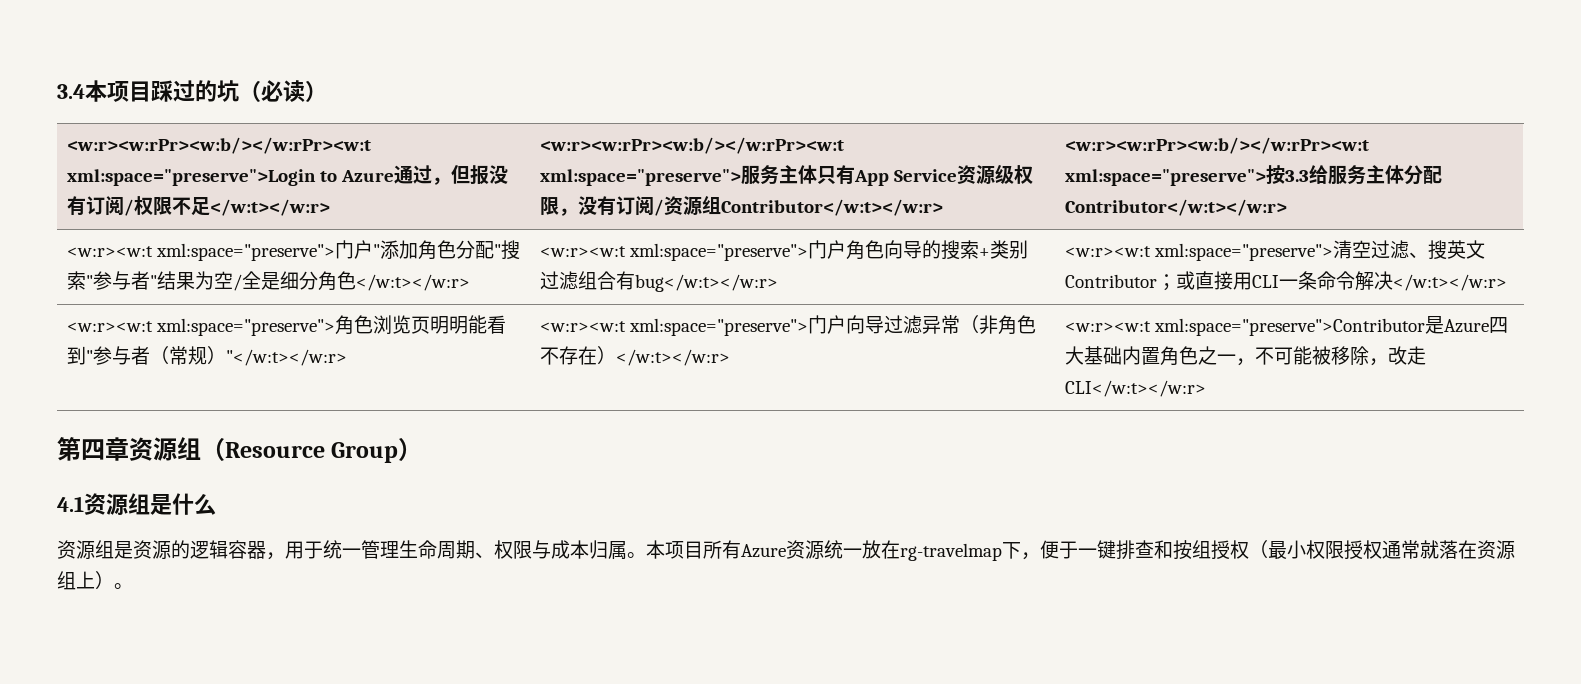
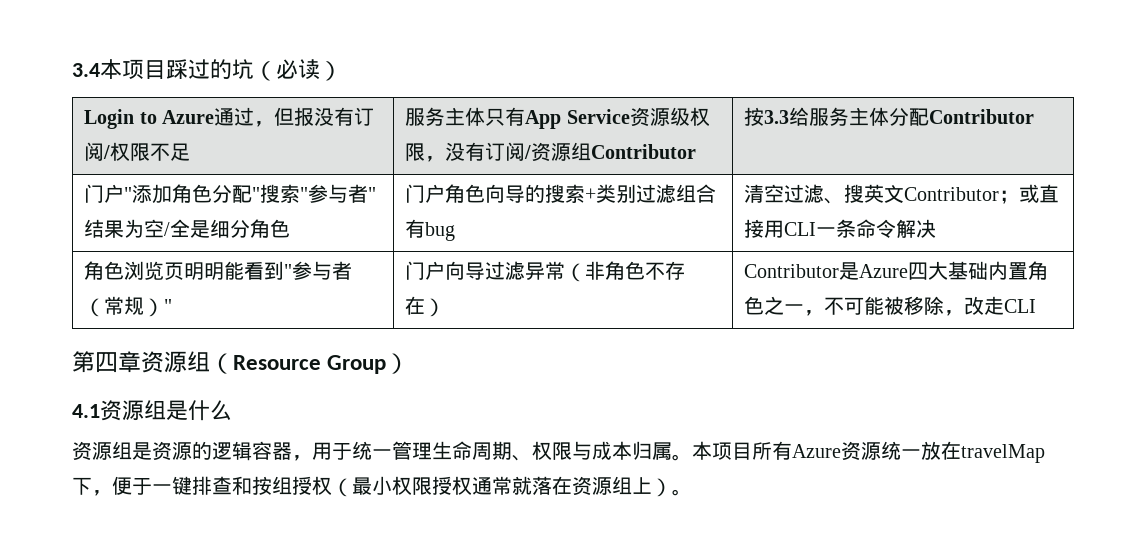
- <w:r><w:rPr><w:b/></w:rPr><w:t xml:space="preserve">Login to Azure通过，但报没有订阅/权限不足</w:t></w:r> | <w:r><w:rPr><w:b/></w:rPr><w:t xml:space="preserve">服务主体只有App Service资源级权限，没有订阅/资源组Contributor</w:t></w:r> | <w:r><w:rPr><w:b/></w:rPr><w:t xml:space="preserve">按3.3给服务主体分配Contributor</w:t></w:r>
- <w:r><w:t xml:space="preserve">门户"添加角色分配"搜索"参与者"结果为空/全是细分角色</w:t></w:r> | <w:r><w:t xml:space="preserve">门户角色向导的搜索+类别过滤组合有bug</w:t></w:r> | <w:r><w:t xml:space="preserve">清空过滤、搜英文Contributor；或直接用CLI一条命令解决</w:t></w:r>
- <w:r><w:t xml:space="preserve">角色浏览页明明能看到"参与者（常规）"</w:t></w:r> | <w:r><w:t xml:space="preserve">门户向导过滤异常（非角色不存在）</w:t></w:r> | <w:r><w:t xml:space="preserve">Contributor是Azure四大基础内置角色之一，不可能被移除，改走CLI</w:t></w:r>
+ Login to Azure通过，但报没有订阅/权限不足 | 服务主体只有App Service资源级权限，没有订阅/资源组Contributor | 按3.3给服务主体分配Contributor
+ 门户"添加角色分配"搜索"参与者"结果为空/全是细分角色 | 门户角色向导的搜索+类别过滤组合有bug | 清空过滤、搜英文Contributor；或直接用CLI一条命令解决
+ 角色浏览页明明能看到"参与者（常规）" | 门户向导过滤异常（非角色不存在） | Contributor是Azure四大基础内置角色之一，不可能被移除，改走CLI
- 本项目所有Azure资源统一放在rg-travelmap下，便于一键排查和按组授权（最小权限授权通常就落在资源组上）。
+ 本项目所有Azure资源统一放在travelMap下，便于一键排查和按组授权（最小权限授权通常就落在资源组上）。

